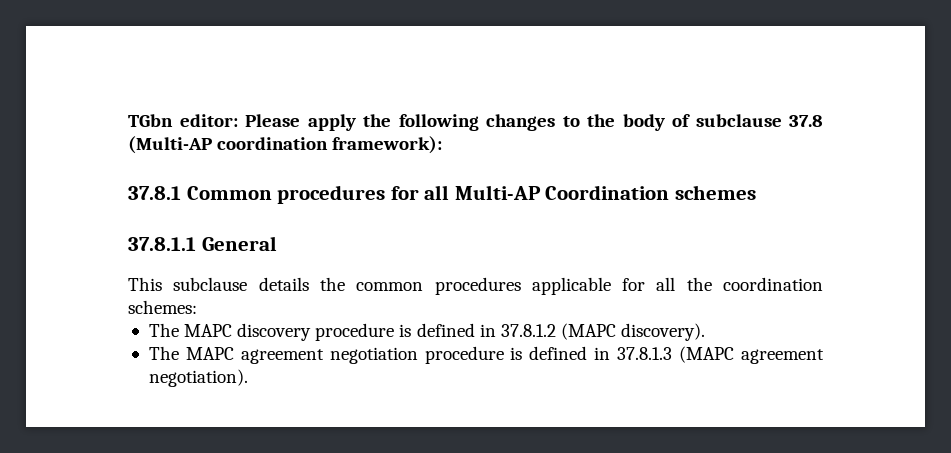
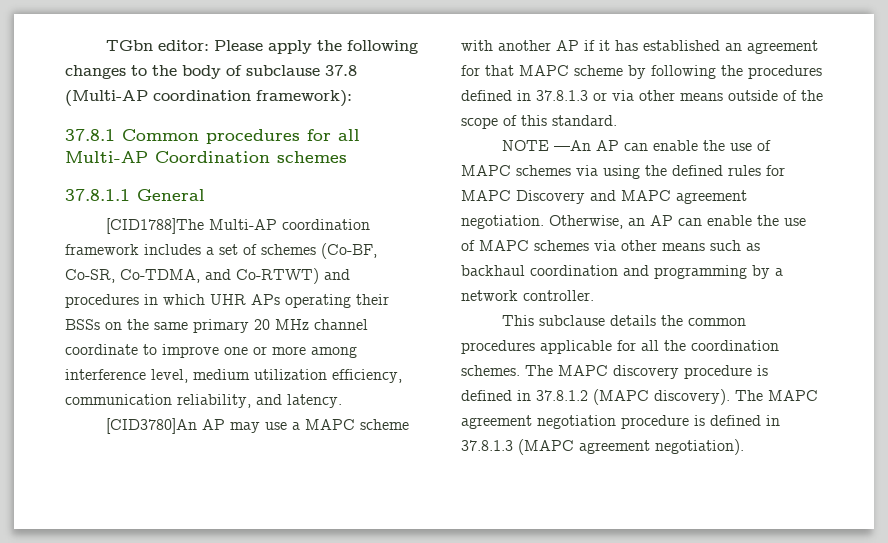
+ [CID1788]The Multi-AP coordination framework includes a set of schemes (Co-BF, Co-SR, Co-TDMA, and Co-RTWT) and procedures in which UHR APs operating their BSSs on the same primary 20 MHz channel coordinate to improve one or more among interference level, medium utilization efficiency, communication reliability, and latency.
+ [CID3780]An AP may use a MAPC scheme with another AP if it has established an agreement for that MAPC scheme by following the procedures defined in 37.8.1.3 or via other means outside of the scope of this standard.
+ NOTE —An AP can enable the use of MAPC schemes via using the defined rules for MAPC Discovery and MAPC agreement negotiation. Otherwise, an AP can enable the use of MAPC schemes via other means such as backhaul coordination and programming by a network controller.
- This subclause details the common procedures applicable for all the coordination schemes:
- The MAPC discovery procedure is defined in 37.8.1.2 (MAPC discovery).
- The MAPC agreement negotiation procedure is defined in 37.8.1.3 (MAPC agreement negotiation).
+ This subclause details the common procedures applicable for all the coordination schemes. The MAPC discovery procedure is defined in 37.8.1.2 (MAPC discovery). The MAPC agreement negotiation procedure is defined in 37.8.1.3 (MAPC agreement negotiation).

